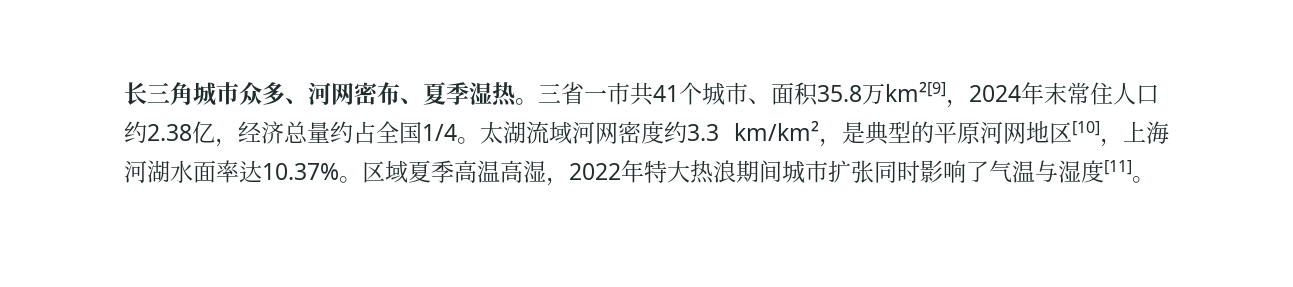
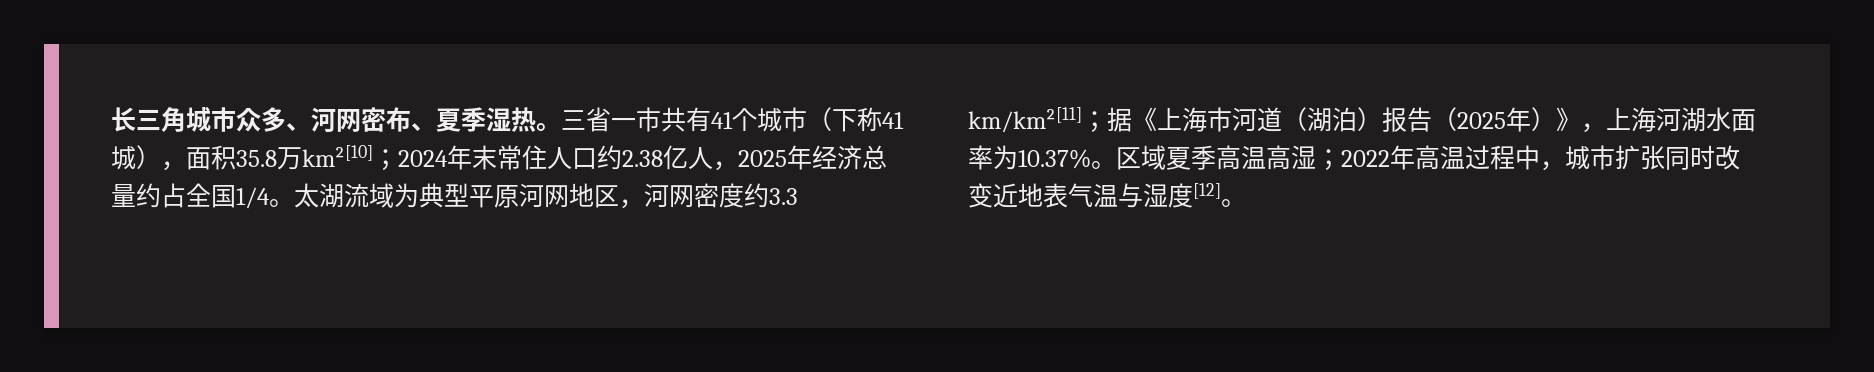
- 三省一市共41个城市、面积35.8万km²[9]，2024年末常住人口约2.38亿，经济总量约占全国1/4。
+ 三省一市共有41个城市（下称41城），面积35.8万km²[10]；2024年末常住人口约2.38亿人，2025年经济总量约占全国1/4。
- 太湖流域河网密度约3.3 km/km²，是典型的平原河网地区[10]，上海河湖水面率达10.37%。
+ 太湖流域为典型平原河网地区，河网密度约3.3 km/km²[11]；据《上海市河道（湖泊）报告（2025年）》，上海河湖水面率为10.37%。
- 区域夏季高温高湿，2022年特大热浪期间城市扩张同时影响了气温与湿度[11]。
+ 区域夏季高温高湿；2022年高温过程中，城市扩张同时改变近地表气温与湿度[12]。

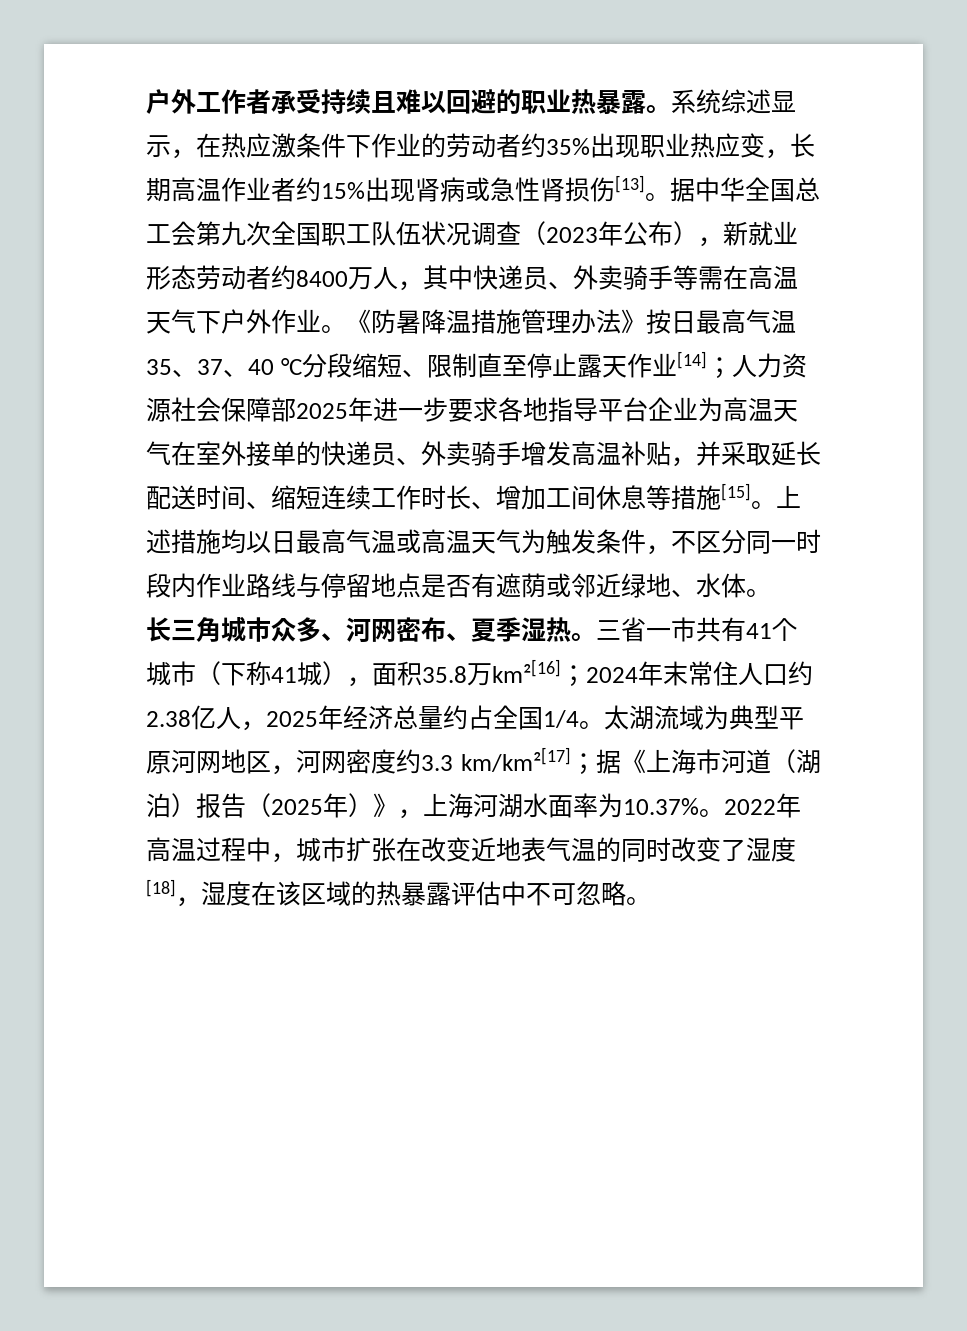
+ 户外工作者承受持续且难以回避的职业热暴露。系统综述显示，在热应激条件下作业的劳动者约35%出现职业热应变，长期高温作业者约15%出现肾病或急性肾损伤[13]。据中华全国总工会第九次全国职工队伍状况调查（2023年公布），新就业形态劳动者约8400万人，其中快递员、外卖骑手等需在高温天气下户外作业。《防暑降温措施管理办法》按日最高气温35、37、40 °C分段缩短、限制直至停止露天作业[14]；人力资源社会保障部2025年进一步要求各地指导平台企业为高温天气在室外接单的快递员、外卖骑手增发高温补贴，并采取延长配送时间、缩短连续工作时长、增加工间休息等措施[15]。上述措施均以日最高气温或高温天气为触发条件，不区分同一时段内作业路线与停留地点是否有遮荫或邻近绿地、水体。
- 三省一市共有41个城市（下称41城），面积35.8万km²[10]；2024年末常住人口约2.38亿人，2025年经济总量约占全国1/4。
+ 三省一市共有41个城市（下称41城），面积35.8万km²[16]；2024年末常住人口约2.38亿人，2025年经济总量约占全国1/4。
- 太湖流域为典型平原河网地区，河网密度约3.3 km/km²[11]；据《上海市河道（湖泊）报告（2025年）》，上海河湖水面率为10.37%。
+ 太湖流域为典型平原河网地区，河网密度约3.3 km/km²[17]；据《上海市河道（湖泊）报告（2025年）》，上海河湖水面率为10.37%。
- 区域夏季高温高湿；2022年高温过程中，城市扩张同时改变近地表气温与湿度[12]。
+ 2022年高温过程中，城市扩张在改变近地表气温的同时改变了湿度[18]，湿度在该区域的热暴露评估中不可忽略。

